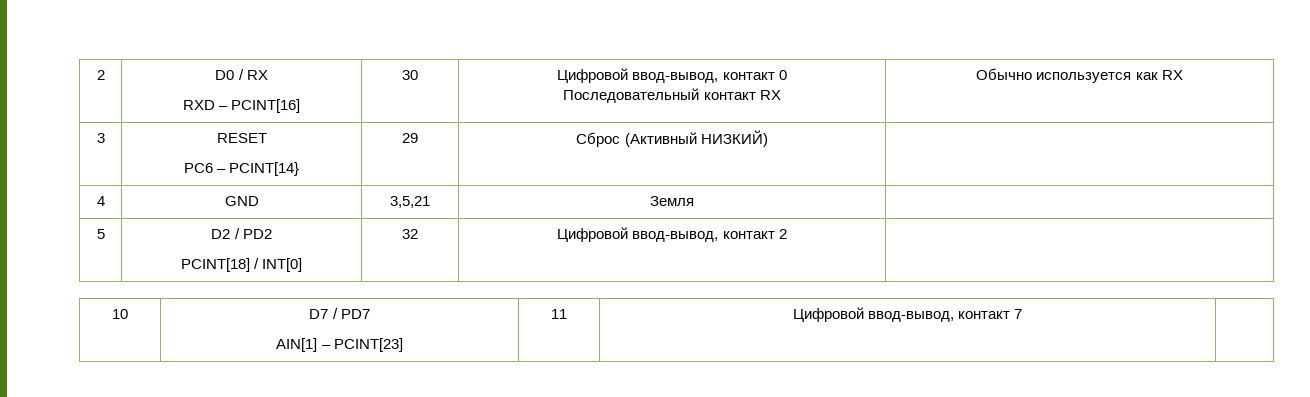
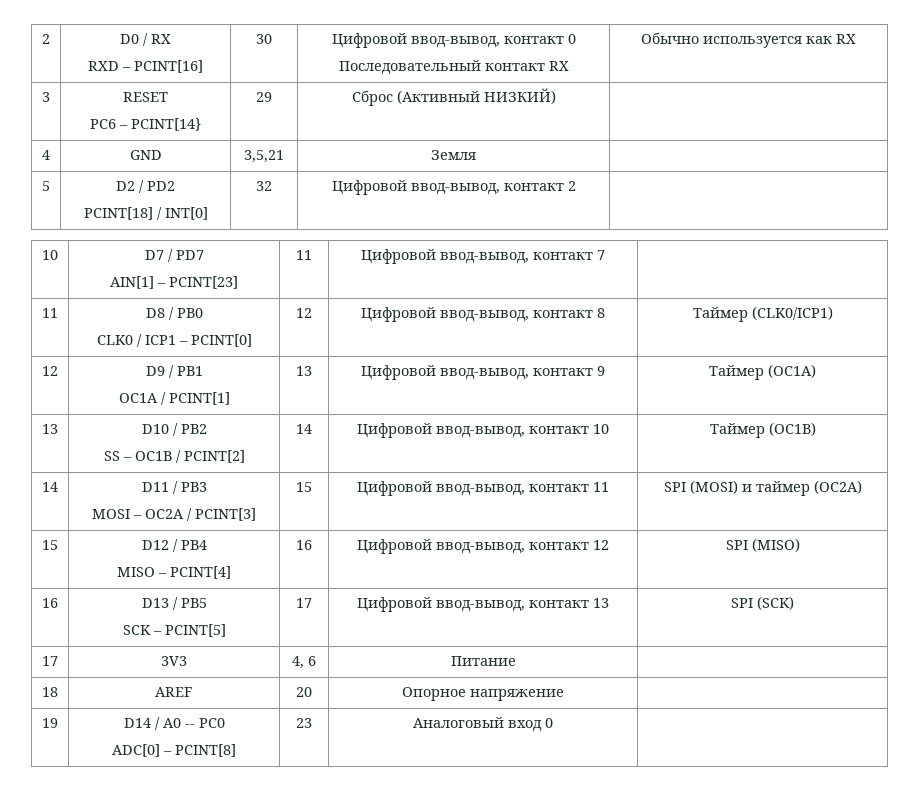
+ 11 | D8 / PB0
+ CLK0 / ICP1 – PCINT[0] | 12 | Цифровой ввод-вывод, контакт 8 | Таймер (CLK0/ICP1)
+ 12 | D9 / PB1
+ OC1A / PCINT[1] | 13 | Цифровой ввод-вывод, контакт 9 | Таймер (OC1A)
+ 13 | D10 / PB2
+ SS – OC1B / PCINT[2] | 14 | Цифровой ввод-вывод, контакт 10 | Таймер (OC1B)
+ 14 | D11 / PB3
+ MOSI – OC2A / PCINT[3] | 15 | Цифровой ввод-вывод, контакт 11 | SPI (MOSI) и таймер (OC2A)
+ 15 | D12 / PB4
+ MISO – PCINT[4] | 16 | Цифровой ввод-вывод, контакт 12 | SPI (MISO)
+ 16 | D13 / PB5
+ SCK – PCINT[5] | 17 | Цифровой ввод-вывод, контакт 13 | SPI (SCK)
+ 17 | 3V3 | 4, 6 | Питание |
+ 18 | AREF | 20 | Опорное напряжение |
+ 19 | D14 / A0 -- PC0
+ ADC[0] – PCINT[8] | 23 | Аналоговый вход 0 |

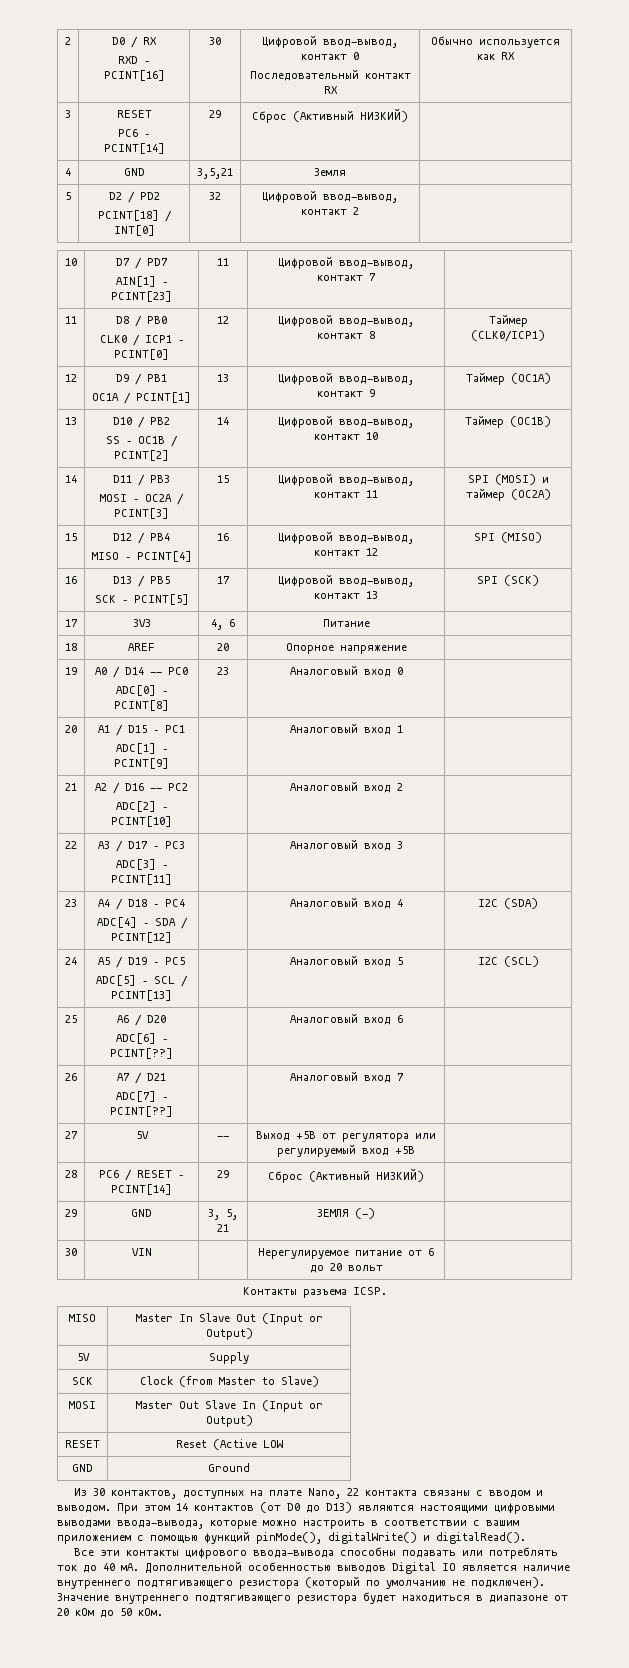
  3 | RESET
- PC6 – PCINT[14} | 29 | Сброс (Активный НИЗКИЙ) |
+ PC6 – PCINT[14] | 29 | Сброс (Активный НИЗКИЙ) |
- 19 | D14 / A0 -- PC0
+ 19 | A0 / D14 -- PC0
+ 20 | A1 / D15 – PC1
+ ADC[1] – PCINT[9] | | Аналоговый вход 1 |
+ 21 | A2 / D16 -- PC2
+ ADC[2] – PCINT[10] | | Аналоговый вход 2 |
+ 22 | A3 / D17 – PC3
+ ADC[3] – PCINT[11] | | Аналоговый вход 3 |
+ 23 | A4 / D18 – PC4
+ ADC[4] – SDA / PCINT[12] | | Аналоговый вход 4 | I2C (SDA)
+ 24 | A5 / D19 – PC5
+ ADC[5] – SCL / PCINT[13] | | Аналоговый вход 5 | I2C (SCL)
+ 25 | A6 / D20
+ ADC[6] – PCINT[??] | | Аналоговый вход 6 |
+ 26 | A7 / D21
+ ADC[7] – PCINT[??] | | Аналоговый вход 7 |
+ 27 | 5V | -- | Выход +5В от регулятора или регулируемый вход +5В |
+ 28 | PC6 / RESET – PCINT[14] | 29 | Сброс (Активный НИЗКИЙ) |
+ 29 | GND | 3, 5, 21 | ЗЕМЛЯ (-) |
+ 30 | VIN | | Нерегулируемое питание от 6 до 20 вольт |
+ Контакты разъема ICSP.
+ MISO | Master In Slave Out (Input or Output)
+ 5V | Supply
+ SCK | Clock (from Master to Slave)
+ MOSI | Master Out Slave In (Input or Output)
+ RESET | Reset (Active LOW
+ GND | Ground
+ Из 30 контактов, доступных на плате Nano, 22 контакта связаны с вводом и выводом. При этом 14 контактов (от D0 до D13) являются настоящими цифровыми выводами ввода-вывода, которые можно настроить в соответствии с вашим приложением с помощью функций pinMode(), digitalWrite() и digitalRead().
+ Все эти контакты цифрового ввода-вывода способны подавать или потреблять ток до 40 мА. Дополнительной особенностью выводов Digital IO является наличие внутреннего подтягивающего резистора (который по умолчанию не подключен). Значение внутреннего подтягивающего резистора будет находиться в диапазоне от 20 кОм до 50 кОм.

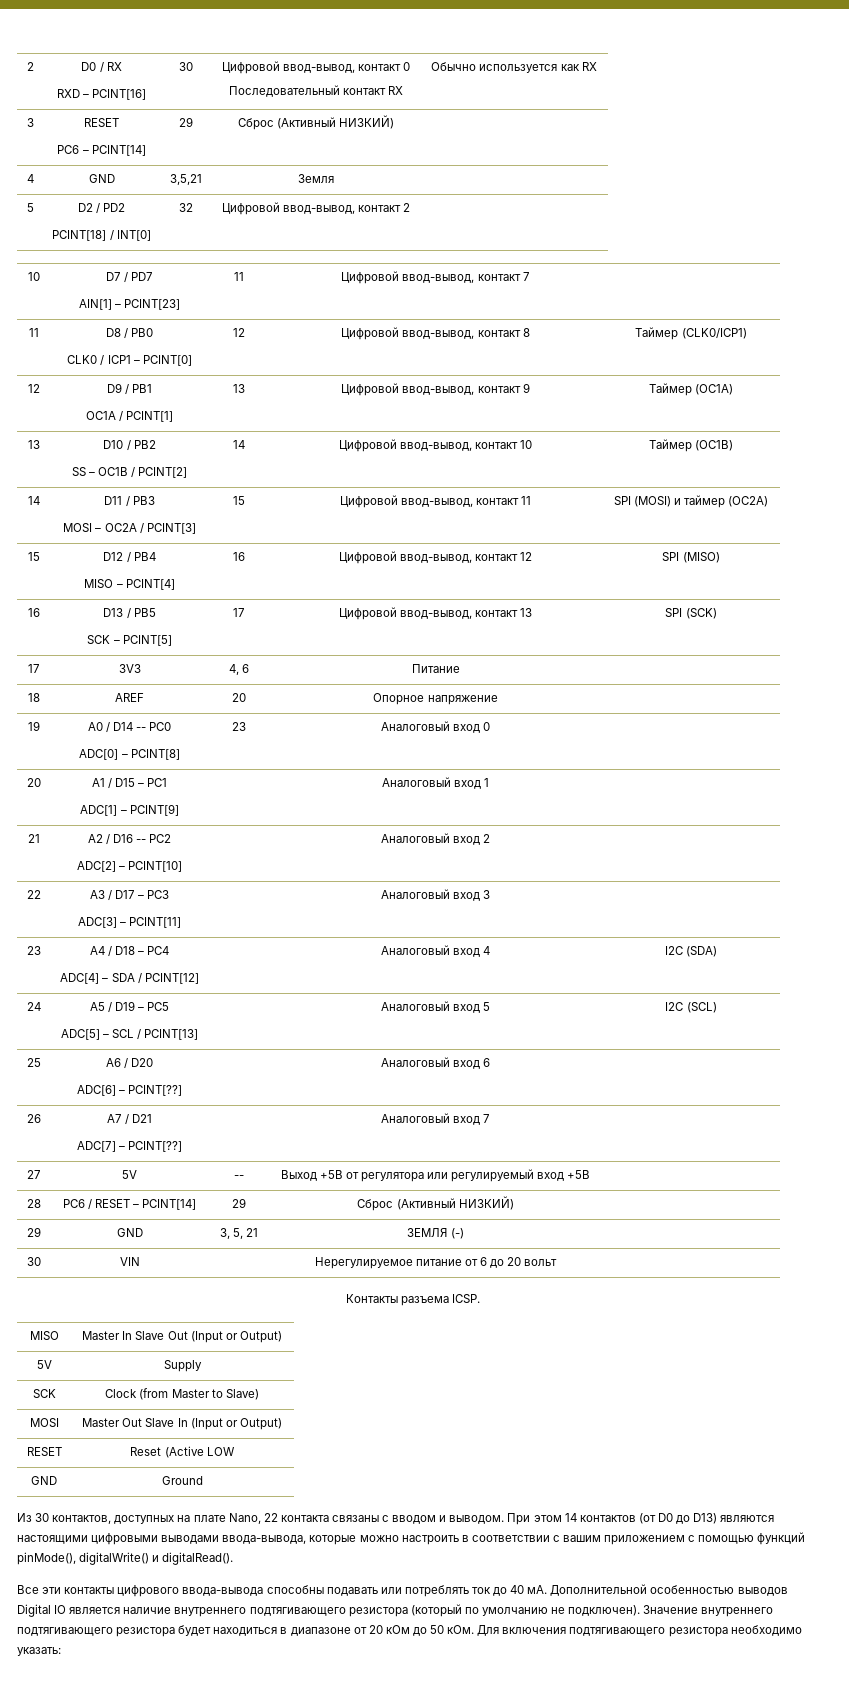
+ Для включения подтягивающего резистора необходимо указать:

